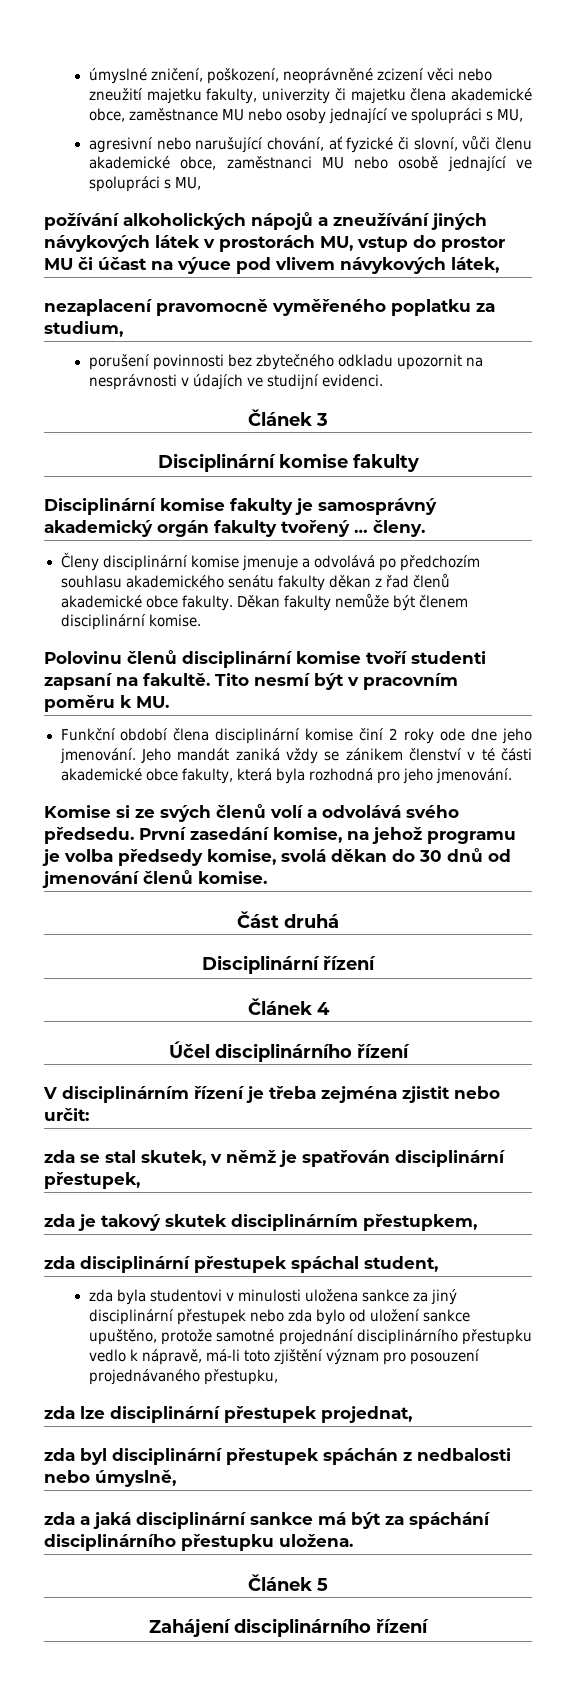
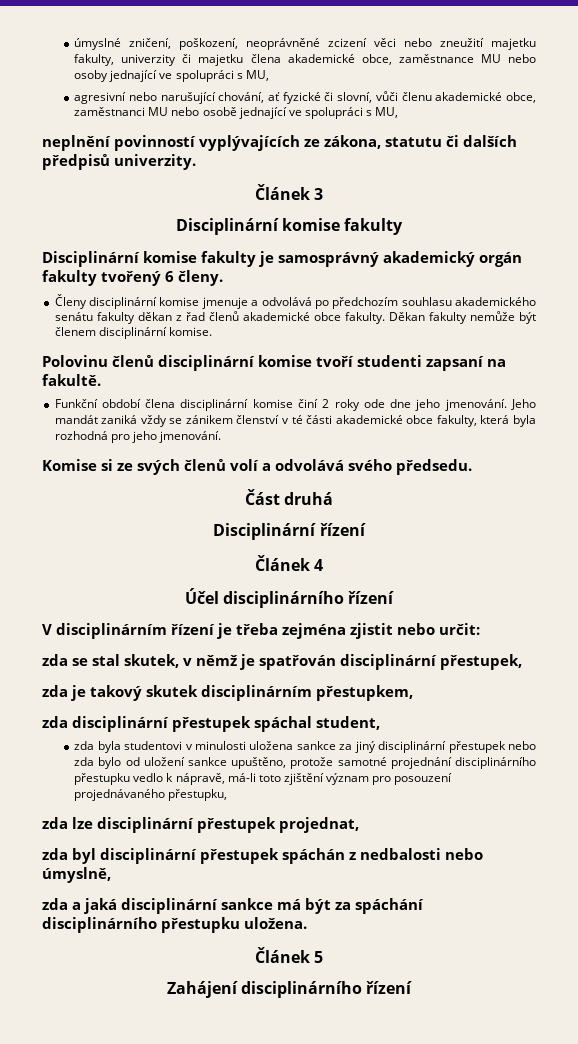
- požívání alkoholických nápojů a zneužívání jiných návykových látek v prostorách MU, vstup do prostor MU či účast na výuce pod vlivem návykových látek,
- nezaplacení pravomocně vyměřeného poplatku za studium,
- porušení povinnosti bez zbytečného odkladu upozornit na nesprávnosti v údajích ve studijní evidenci.
+ neplnění povinností vyplývajících ze zákona, statutu či dalších předpisů univerzity.
- Disciplinární komise fakulty je samosprávný akademický orgán fakulty tvořený … členy.
+ Disciplinární komise fakulty je samosprávný akademický orgán fakulty tvořený 6 členy.
- Tito nesmí být v pracovním poměru k MU.
- První zasedání komise, na jehož programu je volba předsedy komise, svolá děkan do 30 dnů od jmenování členů komise.

